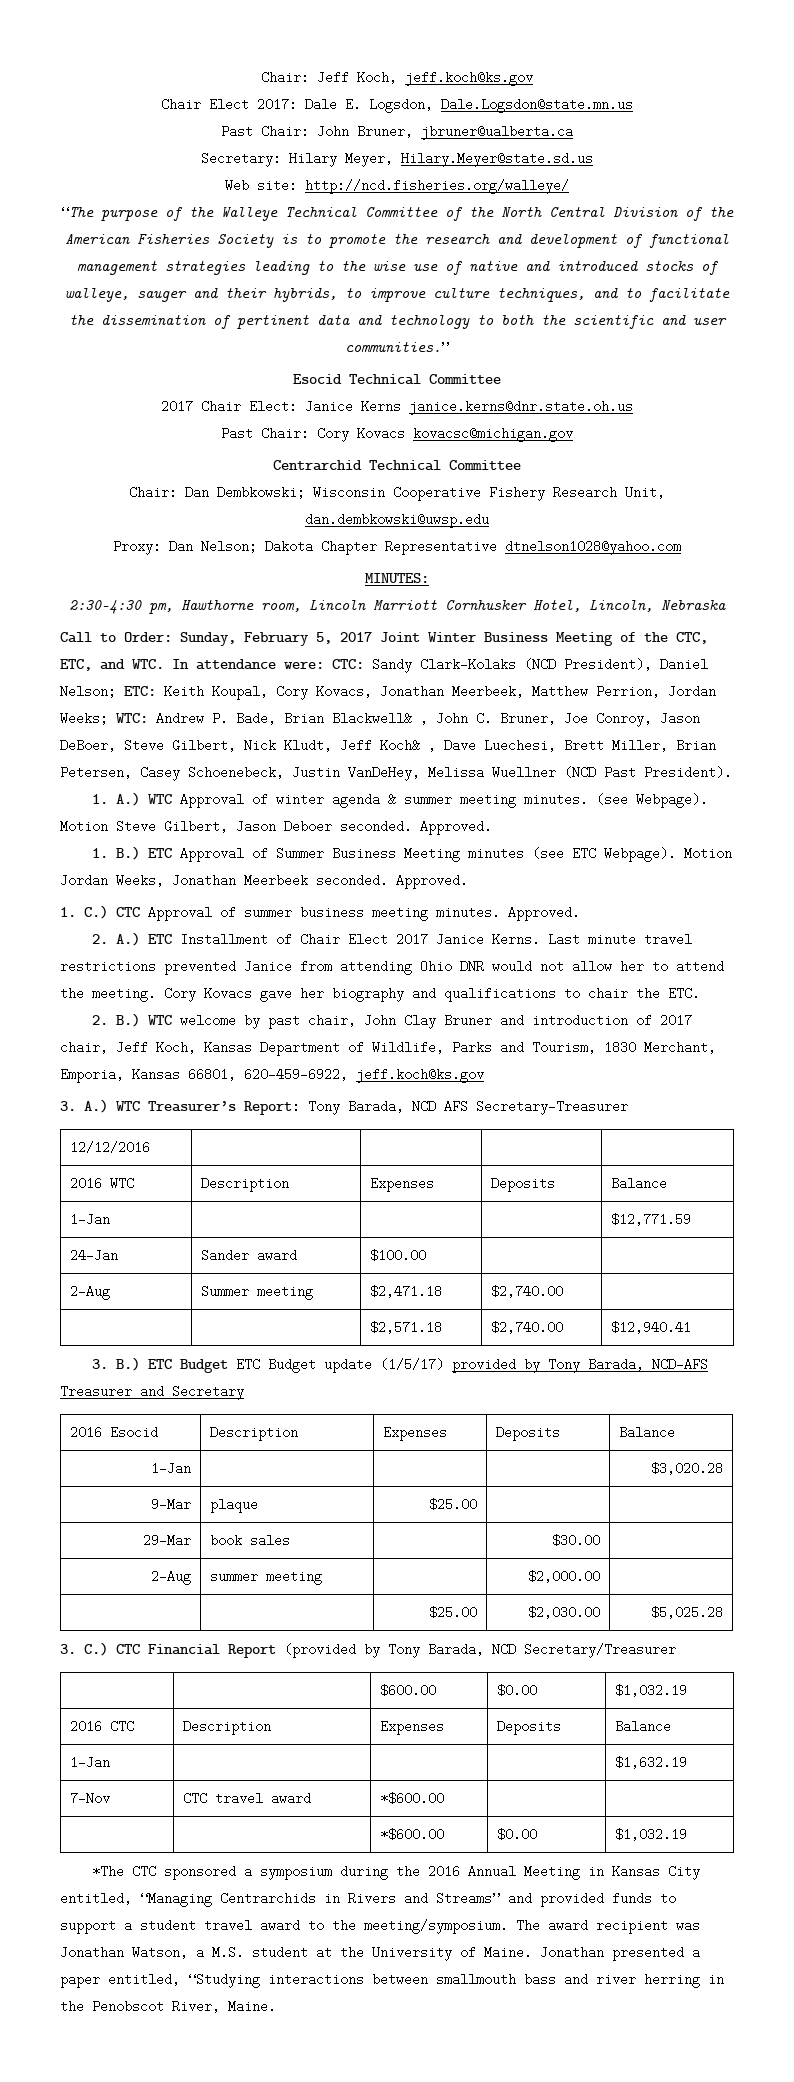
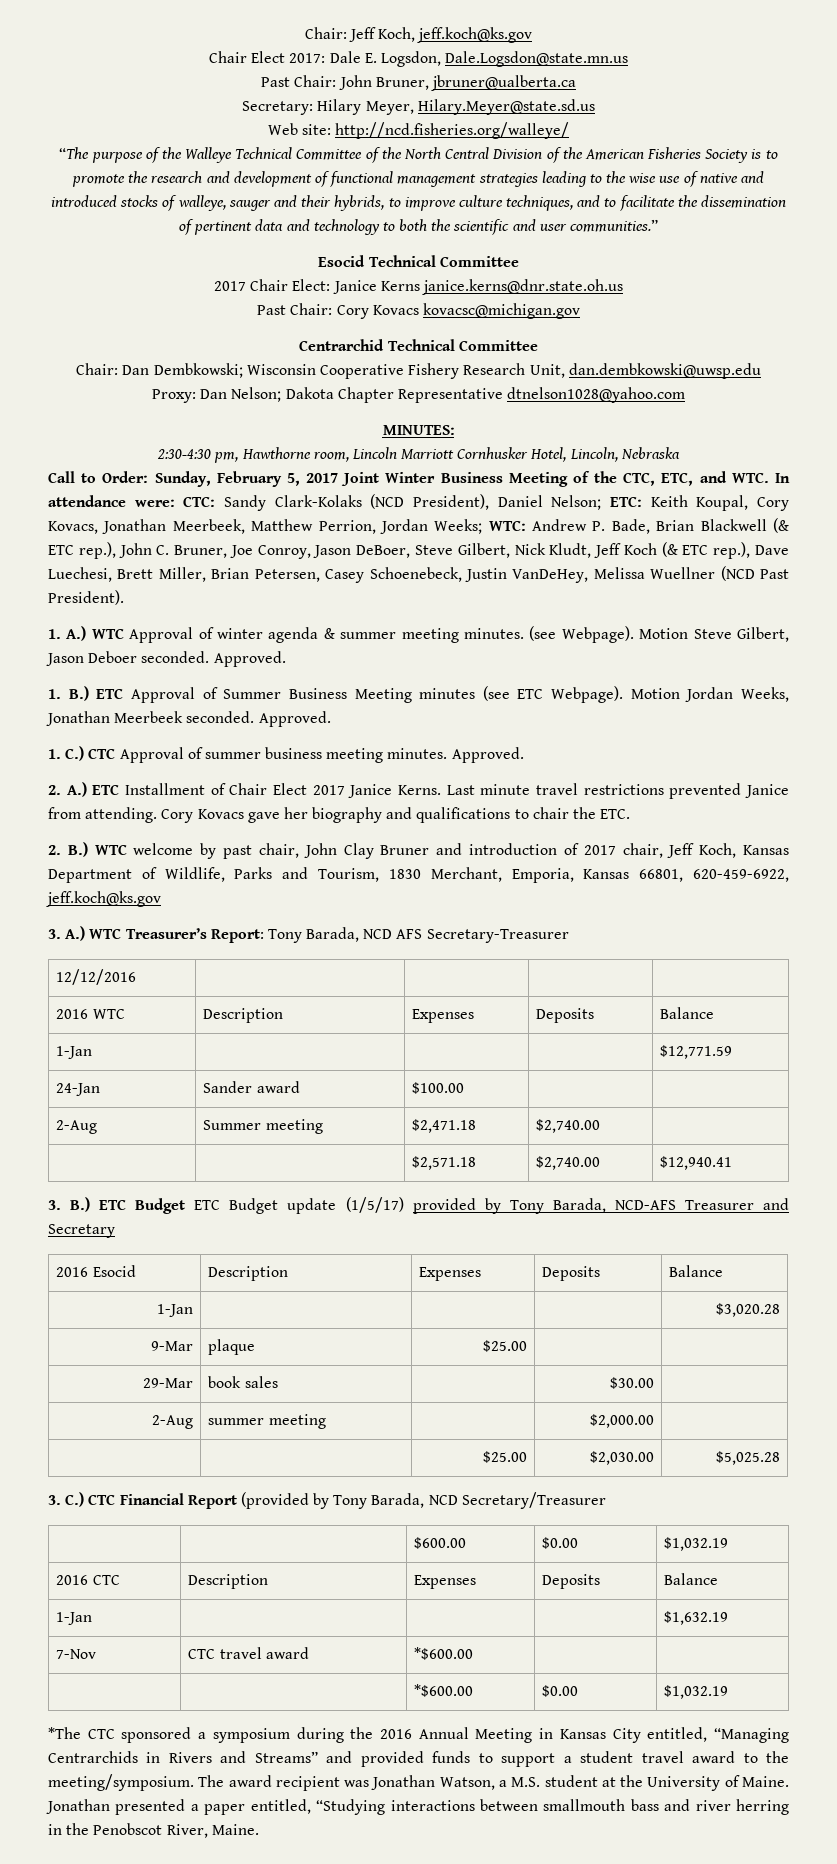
- Andrew P. Bade, Brian Blackwell& , John C. Bruner, Joe Conroy, Jason DeBoer, Steve Gilbert, Nick Kludt, Jeff Koch& , Dave Luechesi, Brett Miller, Brian Petersen, Casey Schoenebeck, Justin VanDeHey, Melissa Wuellner (NCD Past President).
+ Andrew P. Bade, Brian Blackwell (& ETC rep.), John C. Bruner, Joe Conroy, Jason DeBoer, Steve Gilbert, Nick Kludt, Jeff Koch (& ETC rep.), Dave Luechesi, Brett Miller, Brian Petersen, Casey Schoenebeck, Justin VanDeHey, Melissa Wuellner (NCD Past President).
- Last minute travel restrictions prevented Janice from attending Ohio DNR would not allow her to attend the meeting.
+ Last minute travel restrictions prevented Janice from attending.

